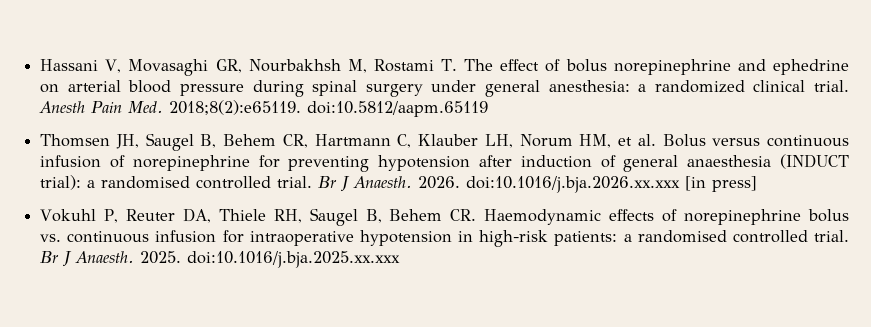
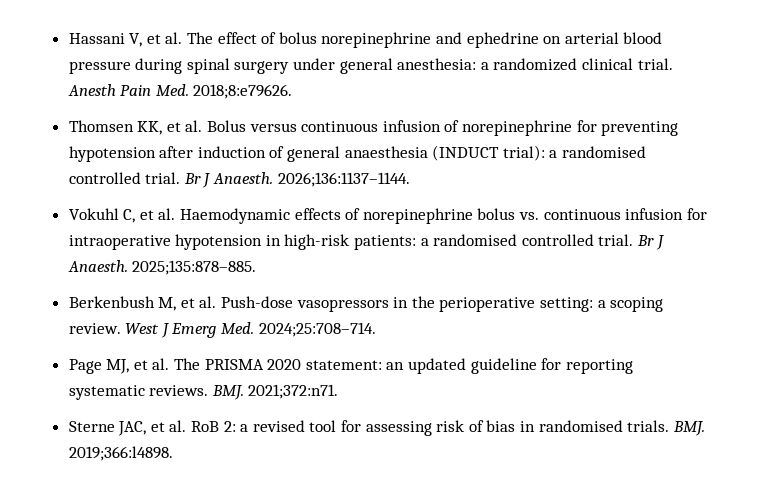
- Hassani V, Movasaghi GR, Nourbakhsh M, Rostami T. The effect of bolus norepinephrine and ephedrine on arterial blood pressure during spinal surgery under general anesthesia: a randomized clinical trial.
+ Hassani V, et al. The effect of bolus norepinephrine and ephedrine on arterial blood pressure during spinal surgery under general anesthesia: a randomized clinical trial.
- Anesth Pain Med. 2018;8(2):e65119. doi:10.5812/aapm.65119
+ Anesth Pain Med. 2018;8:e79626.
- Thomsen JH, Saugel B, Behem CR, Hartmann C, Klauber LH, Norum HM, et al. Bolus versus continuous infusion of norepinephrine for preventing hypotension after induction of general anaesthesia (INDUCT trial): a randomised controlled trial.
+ Thomsen KK, et al. Bolus versus continuous infusion of norepinephrine for preventing hypotension after induction of general anaesthesia (INDUCT trial): a randomised controlled trial.
- 2026. doi:10.1016/j.bja.2026.xx.xxx [in press]
- Vokuhl P, Reuter DA, Thiele RH, Saugel B, Behem CR. Haemodynamic effects of norepinephrine bolus vs. continuous infusion for intraoperative hypotension in high-risk patients: a randomised controlled trial.
+ 2026;136:1137–1144.
+ Vokuhl C, et al. Haemodynamic effects of norepinephrine bolus vs. continuous infusion for intraoperative hypotension in high-risk patients: a randomised controlled trial.
- 2025. doi:10.1016/j.bja.2025.xx.xxx
+ 2025;135:878–885.
+ Berkenbush M, et al. Push-dose vasopressors in the perioperative setting: a scoping review. West J Emerg Med. 2024;25:708–714.
+ Page MJ, et al. The PRISMA 2020 statement: an updated guideline for reporting systematic reviews. BMJ. 2021;372:n71.
+ Sterne JAC, et al. RoB 2: a revised tool for assessing risk of bias in randomised trials. BMJ. 2019;366:l4898.

